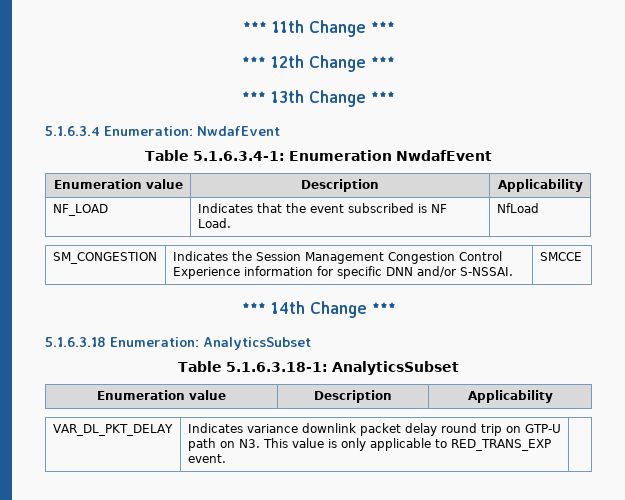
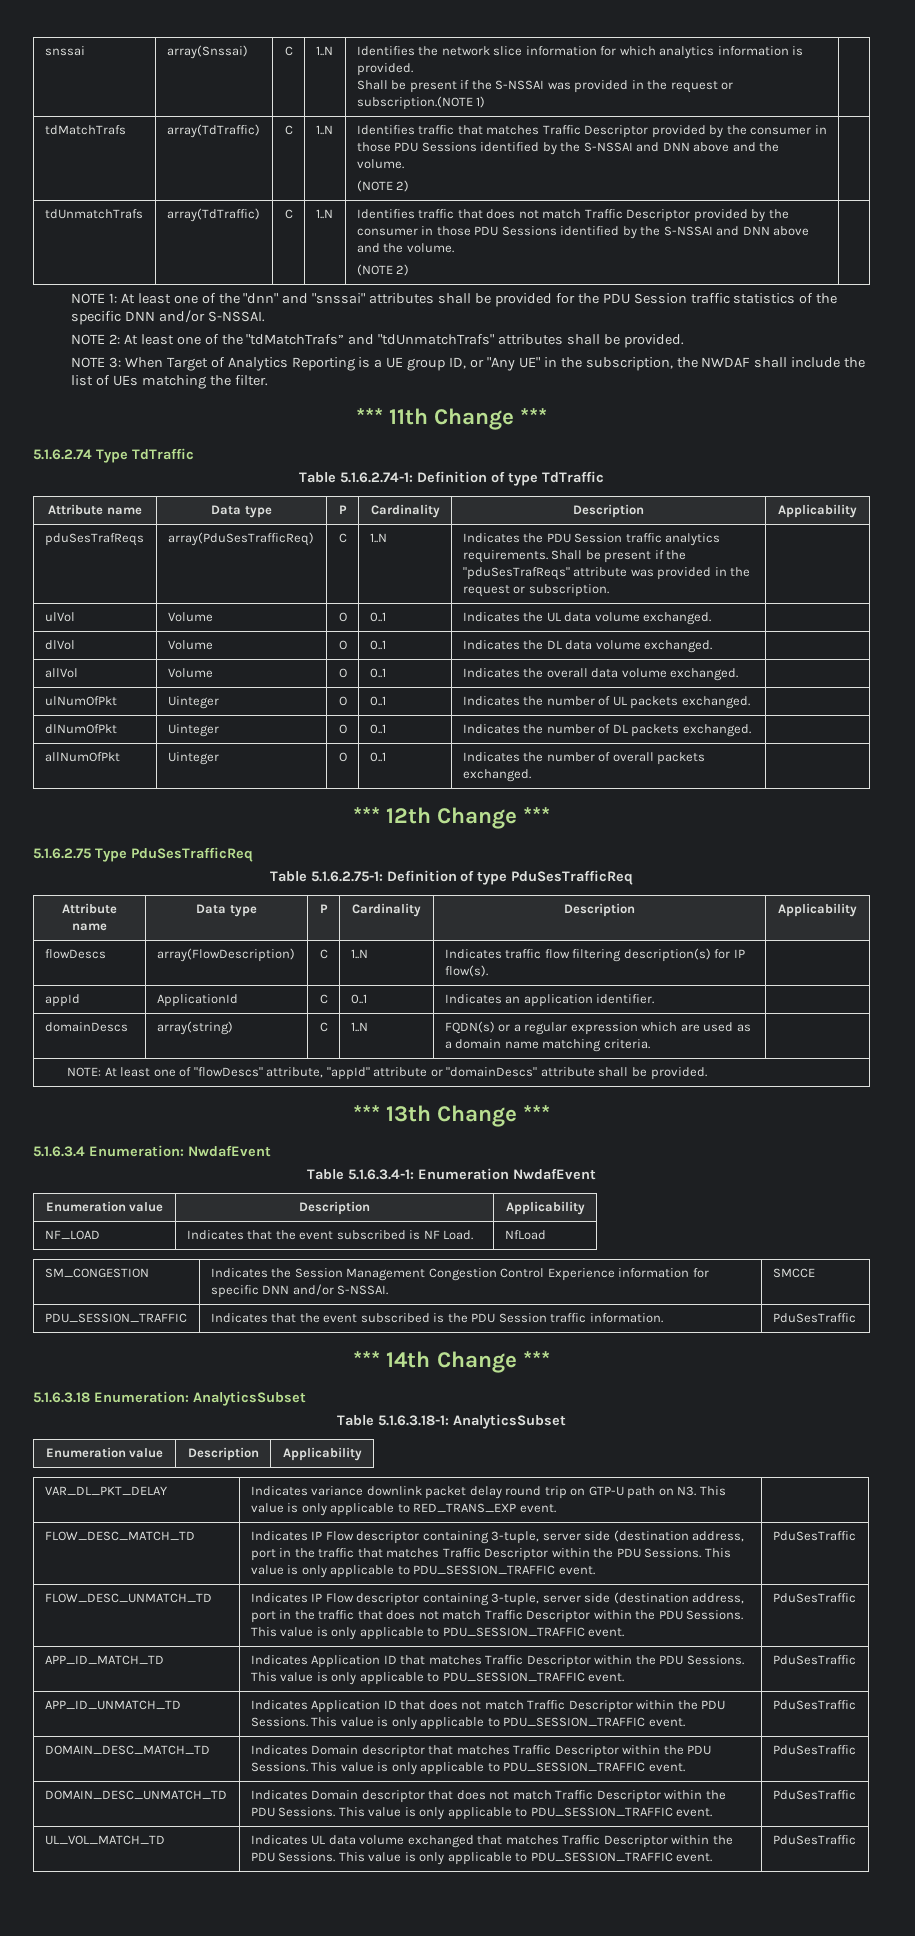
+ snssai | array(Snssai) | C | 1..N | Identifies the network slice information for which analytics information is provided.
+ Shall be present if the S-NSSAI was provided in the request or subscription.(NOTE 1) |
+ tdMatchTrafs | array(TdTraffic) | C | 1..N | Identifies traffic that matches Traffic Descriptor provided by the consumer in those PDU Sessions identified by the S-NSSAI and DNN above and the volume.
+ (NOTE 2) |
+ tdUnmatchTrafs | array(TdTraffic) | C | 1..N | Identifies traffic that does not match Traffic Descriptor provided by the consumer in those PDU Sessions identified by the S-NSSAI and DNN above and the volume.
+ (NOTE 2) |
+ NOTE 1: At least one of the "dnn" and "snssai" attributes shall be provided for the PDU Session traffic statistics of the specific DNN and/or S-NSSAI.
+ NOTE 2: At least one of the "tdMatchTrafs” and "tdUnmatchTrafs" attributes shall be provided.
+ NOTE 3: When Target of Analytics Reporting is a UE group ID, or "Any UE" in the subscription, the NWDAF shall include the list of UEs matching the filter.
  *** 11th Change ***
+ 5.1.6.2.74 Type TdTraffic
+ Table 5.1.6.2.74-1: Definition of type TdTraffic
+ Attribute name | Data type | P | Cardinality | Description | Applicability
+ pduSesTrafReqs | array(PduSesTrafficReq) | C | 1..N | Indicates the PDU Session traffic analytics requirements. Shall be present if the "pduSesTrafReqs" attribute was provided in the request or subscription. |
+ ulVol | Volume | O | 0..1 | Indicates the UL data volume exchanged. |
+ dlVol | Volume | O | 0..1 | Indicates the DL data volume exchanged. |
+ allVol | Volume | O | 0..1 | Indicates the overall data volume exchanged. |
+ ulNumOfPkt | Uinteger | O | 0..1 | Indicates the number of UL packets exchanged. |
+ dlNumOfPkt | Uinteger | O | 0..1 | Indicates the number of DL packets exchanged. |
+ allNumOfPkt | Uinteger | O | 0..1 | Indicates the number of overall packets exchanged. |
  *** 12th Change ***
+ 5.1.6.2.75 Type PduSesTrafficReq
+ Table 5.1.6.2.75-1: Definition of type PduSesTrafficReq
+ Attribute name | Data type | P | Cardinality | Description | Applicability
+ flowDescs | array(FlowDescription) | C | 1..N | Indicates traffic flow filtering description(s) for IP flow(s). |
+ appId | ApplicationId | C | 0..1 | Indicates an application identifier. |
+ domainDescs | array(string) | C | 1..N | FQDN(s) or a regular expression which are used as a domain name matching criteria. |
+ NOTE: At least one of "flowDescs" attribute, "appId" attribute or "domainDescs" attribute shall be provided.
+ PDU_SESSION_TRAFFIC | Indicates that the event subscribed is the PDU Session traffic information. | PduSesTraffic
+ FLOW_DESC_MATCH_TD | Indicates IP Flow descriptor containing 3-tuple, server side (destination address, port in the traffic that matches Traffic Descriptor within the PDU Sessions. This value is only applicable to PDU_SESSION_TRAFFIC event. | PduSesTraffic
+ FLOW_DESC_UNMATCH_TD | Indicates IP Flow descriptor containing 3-tuple, server side (destination address, port in the traffic that does not match Traffic Descriptor within the PDU Sessions. This value is only applicable to PDU_SESSION_TRAFFIC event. | PduSesTraffic
+ APP_ID_MATCH_TD | Indicates Application ID that matches Traffic Descriptor within the PDU Sessions. This value is only applicable to PDU_SESSION_TRAFFIC event. | PduSesTraffic
+ APP_ID_UNMATCH_TD | Indicates Application ID that does not match Traffic Descriptor within the PDU Sessions. This value is only applicable to PDU_SESSION_TRAFFIC event. | PduSesTraffic
+ DOMAIN_DESC_MATCH_TD | Indicates Domain descriptor that matches Traffic Descriptor within the PDU Sessions. This value is only applicable to PDU_SESSION_TRAFFIC event. | PduSesTraffic
+ DOMAIN_DESC_UNMATCH_TD | Indicates Domain descriptor that does not match Traffic Descriptor within the PDU Sessions. This value is only applicable to PDU_SESSION_TRAFFIC event. | PduSesTraffic
+ UL_VOL_MATCH_TD | Indicates UL data volume exchanged that matches Traffic Descriptor within the PDU Sessions. This value is only applicable to PDU_SESSION_TRAFFIC event. | PduSesTraffic

